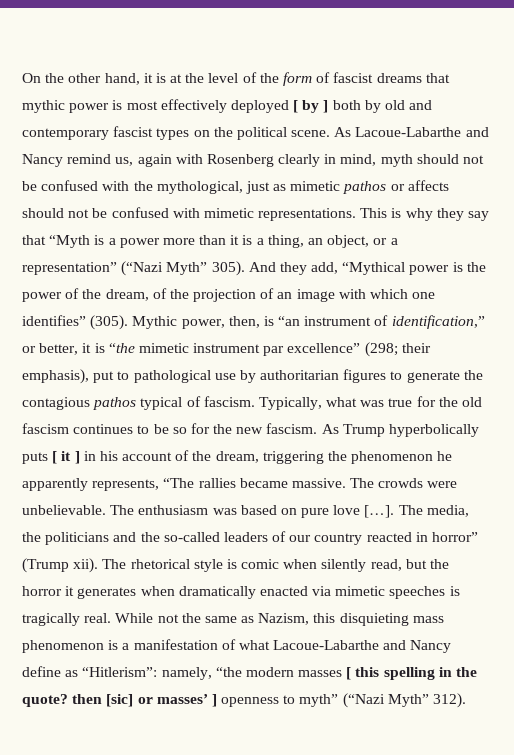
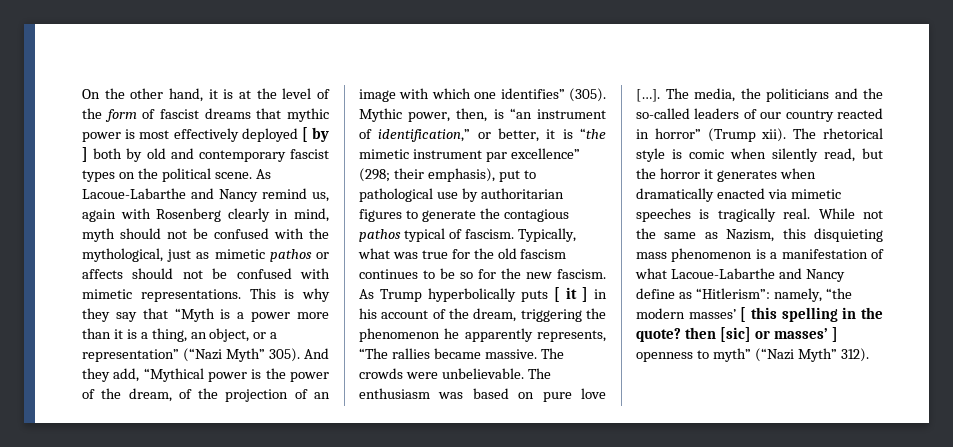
- While not the same as Nazism, this disquieting mass phenomenon is a manifestation of what Lacoue-Labarthe and Nancy define as “Hitlerism”: namely, “the modern masses [ this spelling in the quote? then [sic] or masses’ ] openness to myth” (“Nazi Myth” 312).
+ While not the same as Nazism, this disquieting mass phenomenon is a manifestation of what Lacoue-Labarthe and Nancy define as “Hitlerism”: namely, “the modern masses’ [ this spelling in the quote? then [sic] or masses’ ] openness to myth” (“Nazi Myth” 312).

